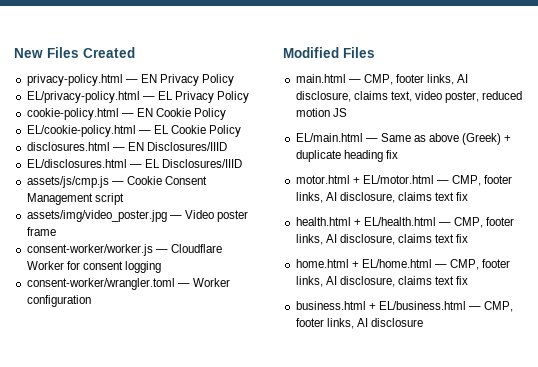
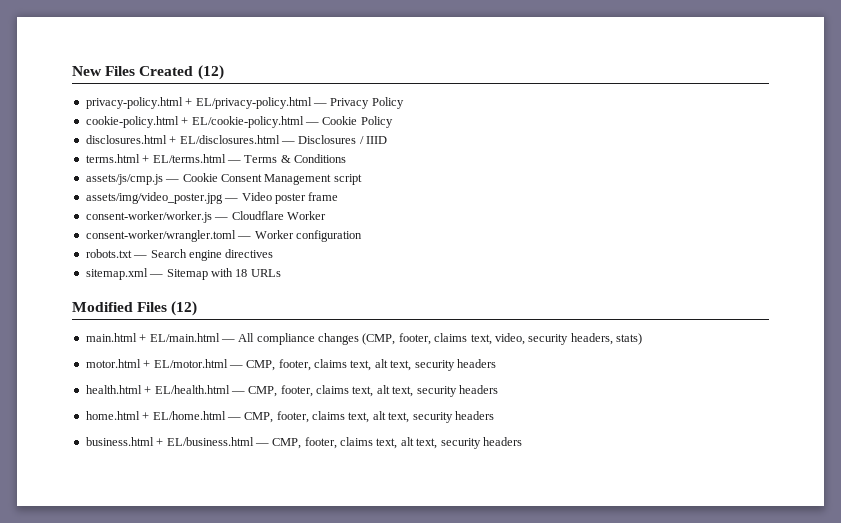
- New Files Created
+ New Files Created (12)
- privacy-policy.html — EN Privacy Policy
- EL/privacy-policy.html — EL Privacy Policy
+ privacy-policy.html + EL/privacy-policy.html — Privacy Policy
- cookie-policy.html — EN Cookie Policy
- EL/cookie-policy.html — EL Cookie Policy
+ cookie-policy.html + EL/cookie-policy.html — Cookie Policy
- disclosures.html — EN Disclosures/IIID
- EL/disclosures.html — EL Disclosures/IIID
+ disclosures.html + EL/disclosures.html — Disclosures / IIID
+ terms.html + EL/terms.html — Terms & Conditions
- consent-worker/worker.js — Cloudflare Worker for consent logging
+ consent-worker/worker.js — Cloudflare Worker
+ robots.txt — Search engine directives
+ sitemap.xml — Sitemap with 18 URLs
- Modified Files
+ Modified Files (12)
- main.html — CMP, footer links, AI disclosure, claims text, video poster, reduced motion JS
- EL/main.html — Same as above (Greek) + duplicate heading fix
+ main.html + EL/main.html — All compliance changes (CMP, footer, claims text, video, security headers, stats)
- motor.html + EL/motor.html — CMP, footer links, AI disclosure, claims text fix
+ motor.html + EL/motor.html — CMP, footer, claims text, alt text, security headers
- health.html + EL/health.html — CMP, footer links, AI disclosure, claims text fix
+ health.html + EL/health.html — CMP, footer, claims text, alt text, security headers
- home.html + EL/home.html — CMP, footer links, AI disclosure, claims text fix
+ home.html + EL/home.html — CMP, footer, claims text, alt text, security headers
- business.html + EL/business.html — CMP, footer links, AI disclosure
+ business.html + EL/business.html — CMP, footer, claims text, alt text, security headers

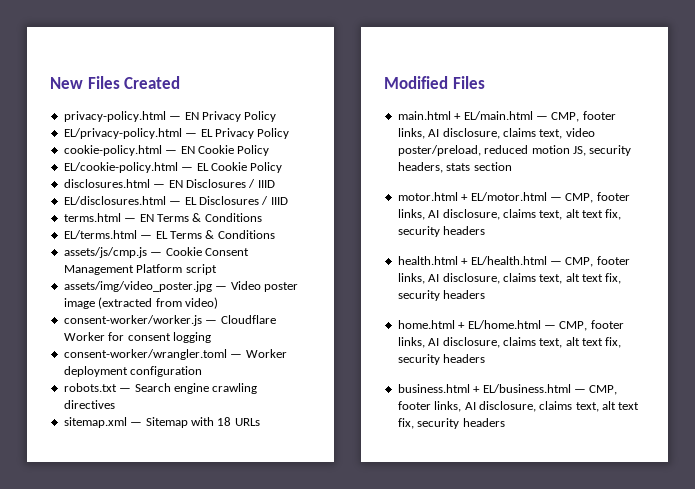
- New Files Created (12)
+ New Files Created
- privacy-policy.html + EL/privacy-policy.html — Privacy Policy
+ privacy-policy.html — EN Privacy Policy
+ EL/privacy-policy.html — EL Privacy Policy
- cookie-policy.html + EL/cookie-policy.html — Cookie Policy
+ cookie-policy.html — EN Cookie Policy
+ EL/cookie-policy.html — EL Cookie Policy
- disclosures.html + EL/disclosures.html — Disclosures / IIID
+ disclosures.html — EN Disclosures / IIID
+ EL/disclosures.html — EL Disclosures / IIID
- terms.html + EL/terms.html — Terms & Conditions
+ terms.html — EN Terms & Conditions
+ EL/terms.html — EL Terms & Conditions
- assets/js/cmp.js — Cookie Consent Management script
+ assets/js/cmp.js — Cookie Consent Management Platform script
- assets/img/video_poster.jpg — Video poster frame
+ assets/img/video_poster.jpg — Video poster image (extracted from video)
- consent-worker/worker.js — Cloudflare Worker
+ consent-worker/worker.js — Cloudflare Worker for consent logging
- consent-worker/wrangler.toml — Worker configuration
+ consent-worker/wrangler.toml — Worker deployment configuration
- robots.txt — Search engine directives
+ robots.txt — Search engine crawling directives
- Modified Files (12)
+ Modified Files
- main.html + EL/main.html — All compliance changes (CMP, footer, claims text, video, security headers, stats)
+ main.html + EL/main.html — CMP, footer links, AI disclosure, claims text, video poster/preload, reduced motion JS, security headers, stats section
- motor.html + EL/motor.html — CMP, footer, claims text, alt text, security headers
+ motor.html + EL/motor.html — CMP, footer links, AI disclosure, claims text, alt text fix, security headers
- health.html + EL/health.html — CMP, footer, claims text, alt text, security headers
+ health.html + EL/health.html — CMP, footer links, AI disclosure, claims text, alt text fix, security headers
- home.html + EL/home.html — CMP, footer, claims text, alt text, security headers
+ home.html + EL/home.html — CMP, footer links, AI disclosure, claims text, alt text fix, security headers
- business.html + EL/business.html — CMP, footer, claims text, alt text, security headers
+ business.html + EL/business.html — CMP, footer links, AI disclosure, claims text, alt text fix, security headers

